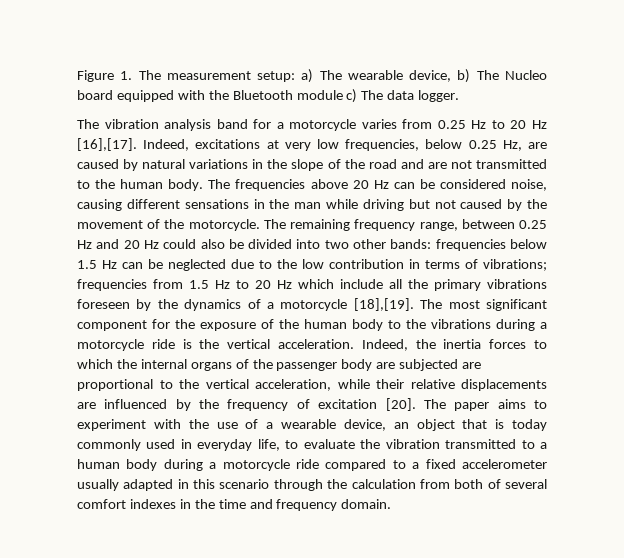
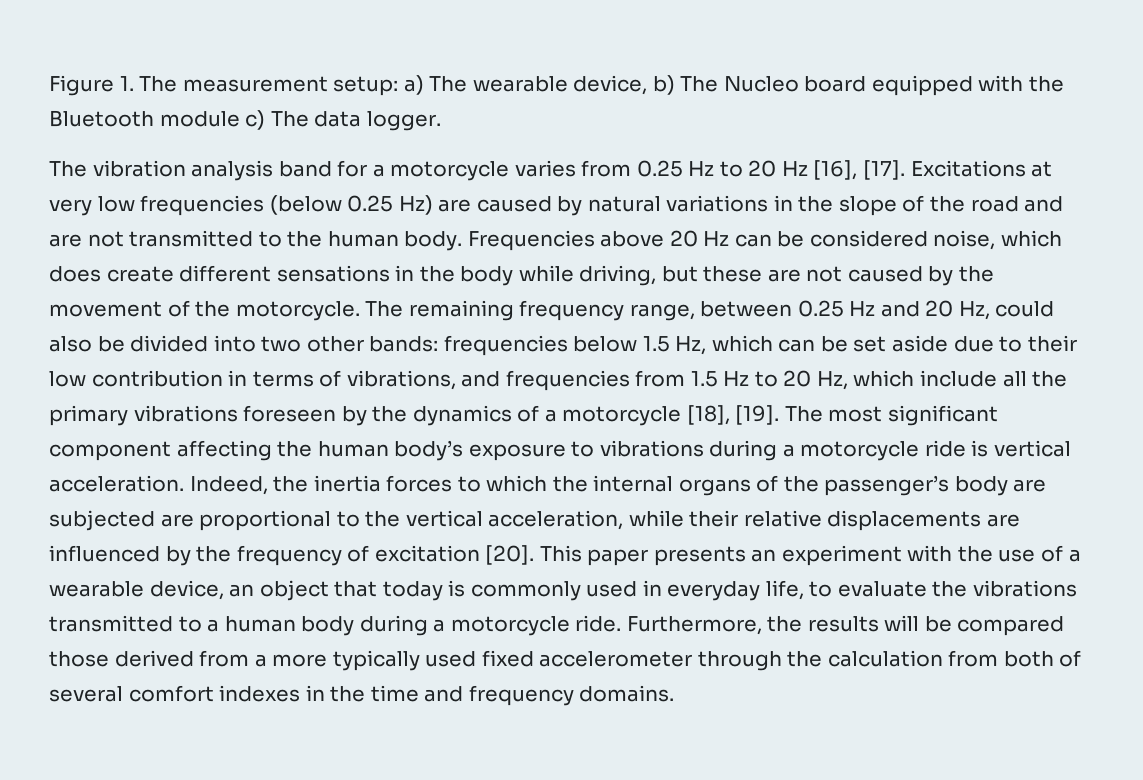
- The vibration analysis band for a motorcycle varies from 0.25 Hz to 20 Hz [16],[17]. Indeed, excitations at very low frequencies, below 0.25 Hz, are caused by natural variations in the slope of the road and are not transmitted to the human body.
+ The vibration analysis band for a motorcycle varies from 0.25 Hz to 20 Hz [16], [17]. Excitations at very low frequencies (below 0.25 Hz) are caused by natural variations in the slope of the road and are not transmitted to the human body.
- The frequencies above 20 Hz can be considered noise, causing different sensations in the man while driving but not caused by the movement of the motorcycle.
+ Frequencies above 20 Hz can be considered noise, which does create different sensations in the body while driving, but these are not caused by the movement of the motorcycle.
- The remaining frequency range, between 0.25 Hz and 20 Hz could also be divided into two other bands: frequencies below 1.5 Hz can be neglected due to the low contribution in terms of vibrations; frequencies from 1.5 Hz to 20 Hz which include all the primary vibrations foreseen by the dynamics of a motorcycle [18],[19].
+ The remaining frequency range, between 0.25 Hz and 20 Hz, could also be divided into two other bands: frequencies below 1.5 Hz, which can be set aside due to their low contribution in terms of vibrations, and frequencies from 1.5 Hz to 20 Hz, which include all the primary vibrations foreseen by the dynamics of a motorcycle [18], [19].
- The most significant component for the exposure of the human body to the vibrations during a motorcycle ride is the vertical acceleration.
+ The most significant component affecting the human body’s exposure to vibrations during a motorcycle ride is vertical acceleration.
- Indeed, the inertia forces to which the internal organs of the passenger body are subjected are proportional to the vertical acceleration, while their relative displacements are influenced by the frequency of excitation [20].
+ Indeed, the inertia forces to which the internal organs of the passenger’s body are subjected are proportional to the vertical acceleration, while their relative displacements are influenced by the frequency of excitation [20].
- The paper aims to experiment with the use of a wearable device, an object that is today commonly used in everyday life, to evaluate the vibration transmitted to a human body during a motorcycle ride compared to a fixed accelerometer usually adapted in this scenario through the calculation from both of several comfort indexes in the time and frequency domain.
+ This paper presents an experiment with the use of a wearable device, an object that today is commonly used in everyday life, to evaluate the vibrations transmitted to a human body during a motorcycle ride. Furthermore, the results will be compared those derived from a more typically used fixed accelerometer through the calculation from both of several comfort indexes in the time and frequency domains.

